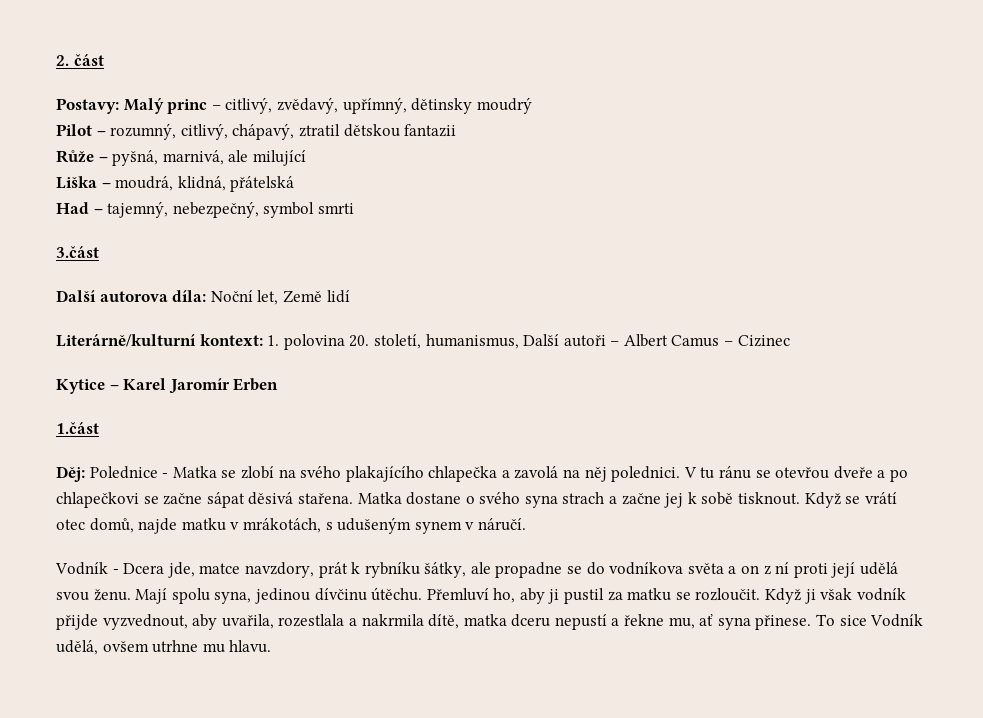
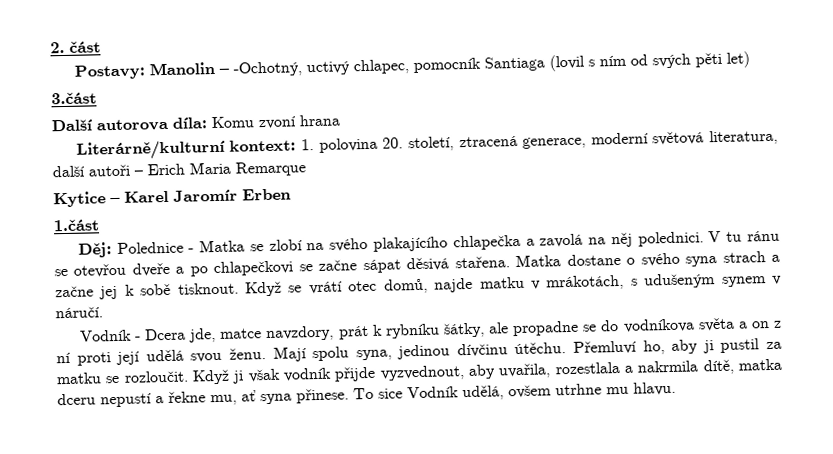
- Postavy: Malý princ – citlivý, zvědavý, upřímný, dětinsky moudrý
- Pilot – rozumný, citlivý, chápavý, ztratil dětskou fantazii
- Růže – pyšná, marnivá, ale milující
- Liška – moudrá, klidná, přátelská
- Had – tajemný, nebezpečný, symbol smrti
+ Postavy: Manolin – -Ochotný, uctivý chlapec, pomocník Santiaga (lovil s ním od svých pěti let)
- Další autorova díla: Noční let, Země lidí
+ Další autorova díla: Komu zvoní hrana
- Literárně/kulturní kontext: 1. polovina 20. století, humanismus, Další autoři – Albert Camus – Cizinec
+ Literárně/kulturní kontext: 1. polovina 20. století, ztracená generace, moderní světová literatura, další autoři – Erich Maria Remarque

